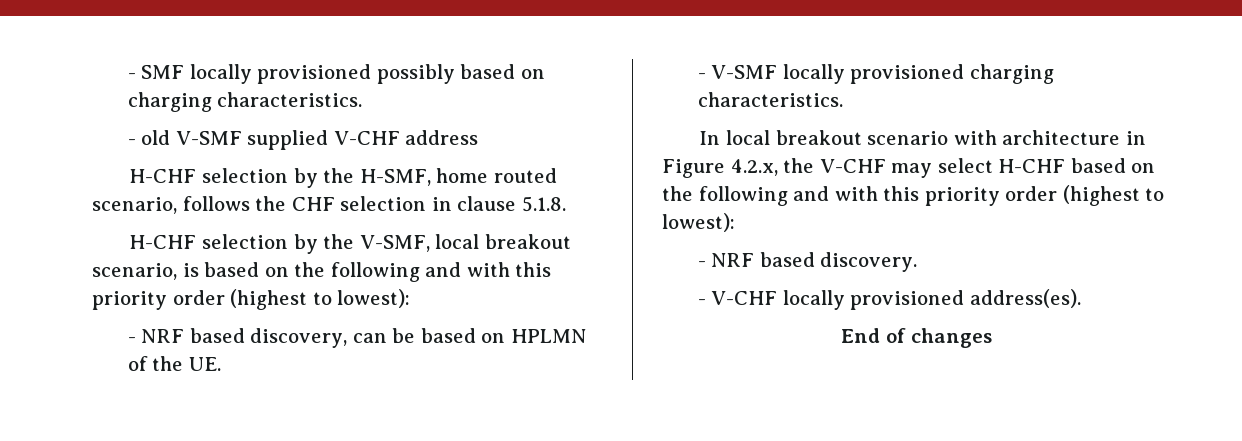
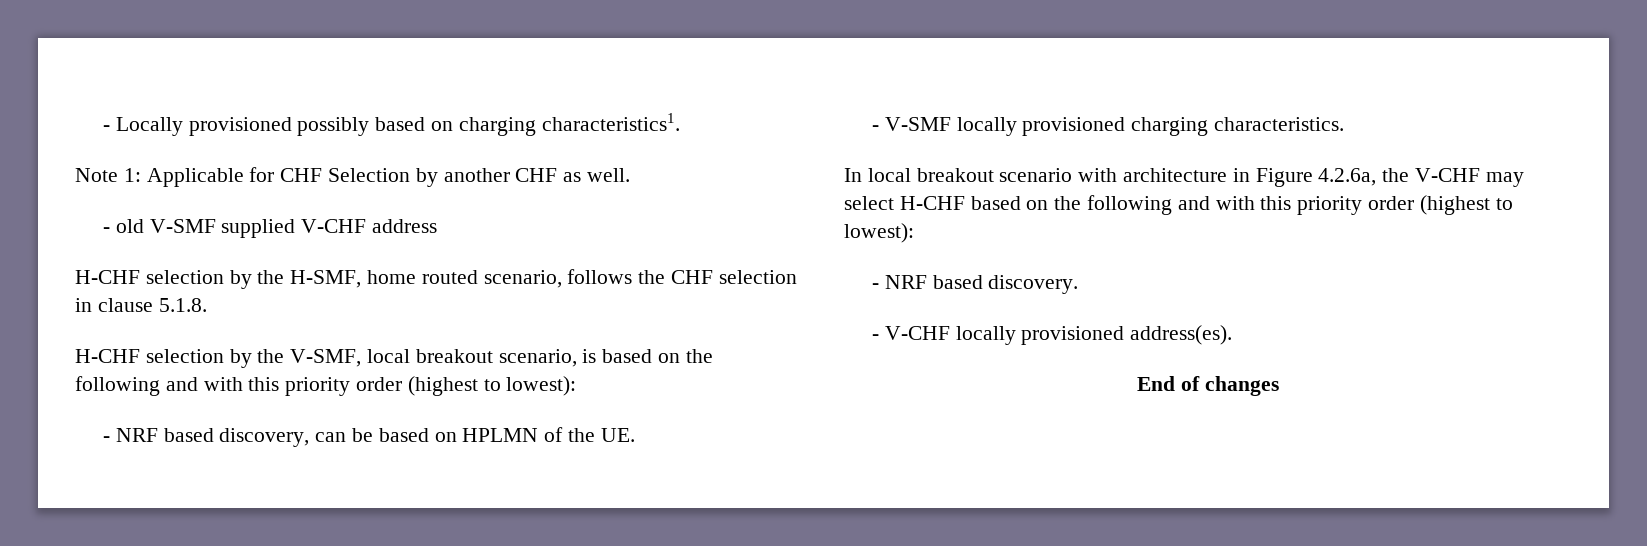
- - SMF locally provisioned possibly based on charging characteristics.
+ - Locally provisioned possibly based on charging characteristics1.
+ Note 1: Applicable for CHF Selection by another CHF as well.
- In local breakout scenario with architecture in Figure 4.2.x, the V-CHF may select H-CHF based on the following and with this priority order (highest to lowest):
+ In local breakout scenario with architecture in Figure 4.2.6a, the V-CHF may select H-CHF based on the following and with this priority order (highest to lowest):

